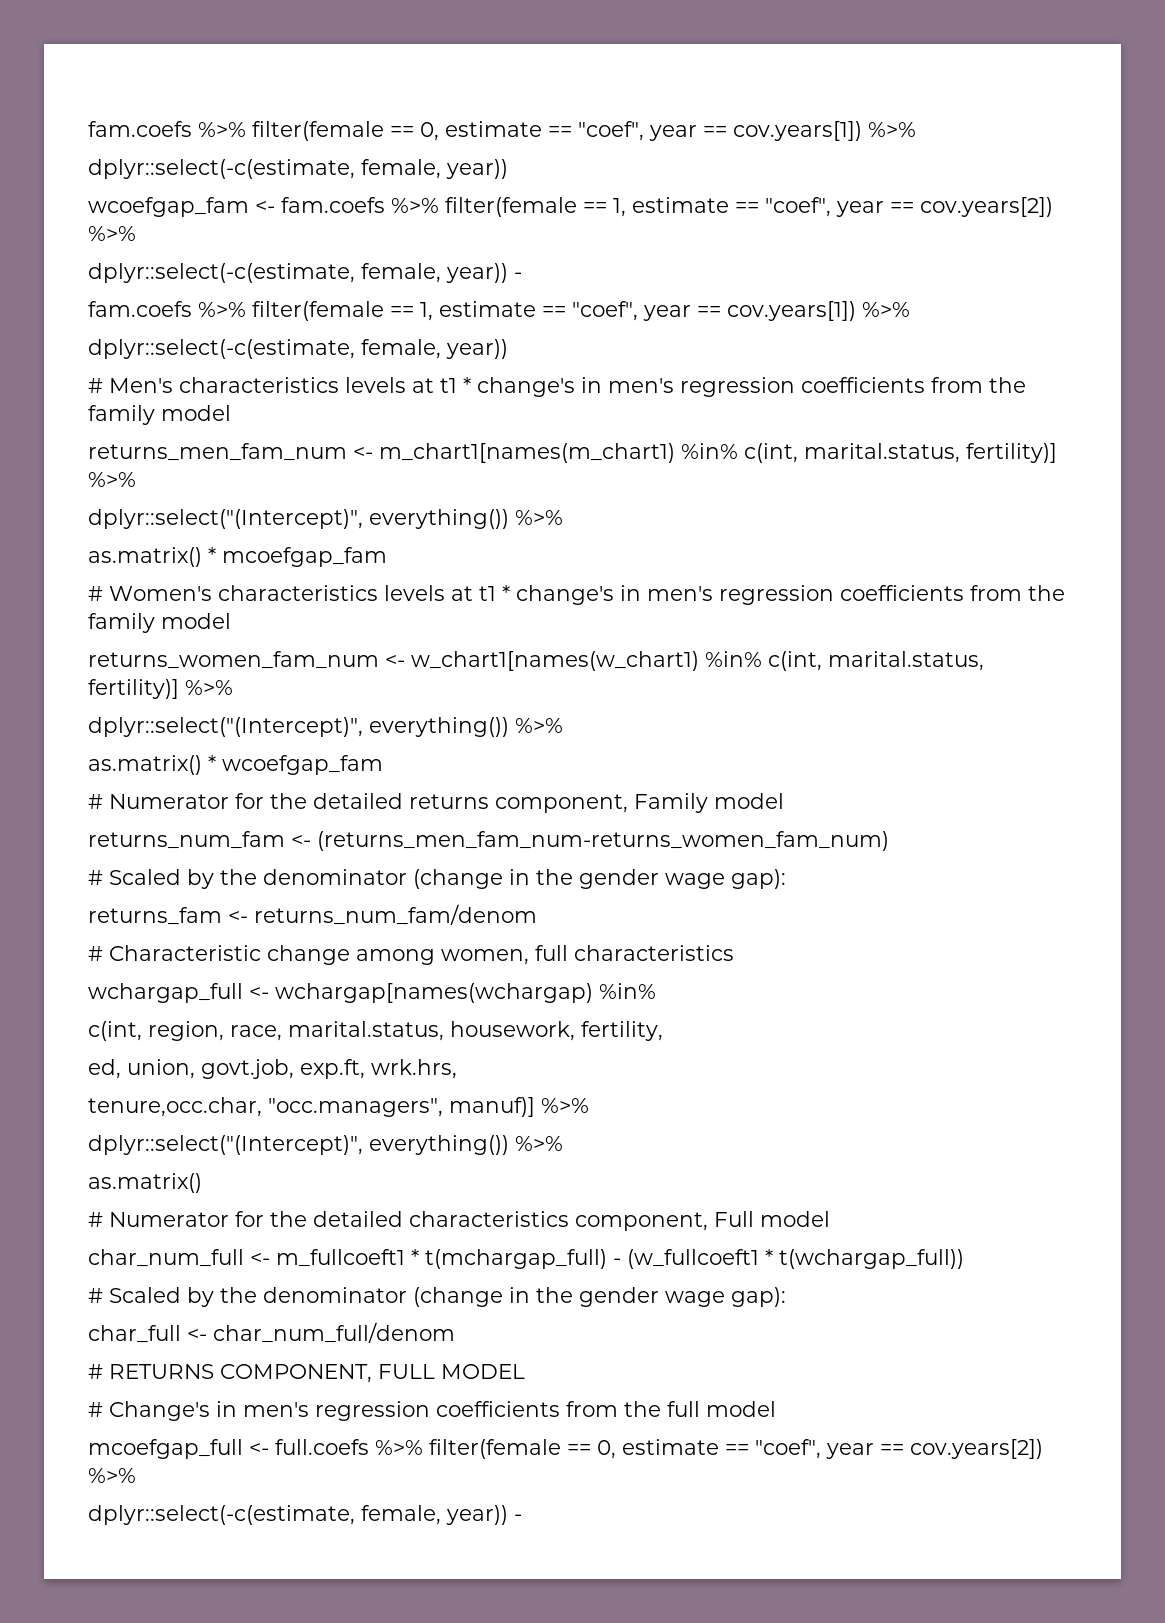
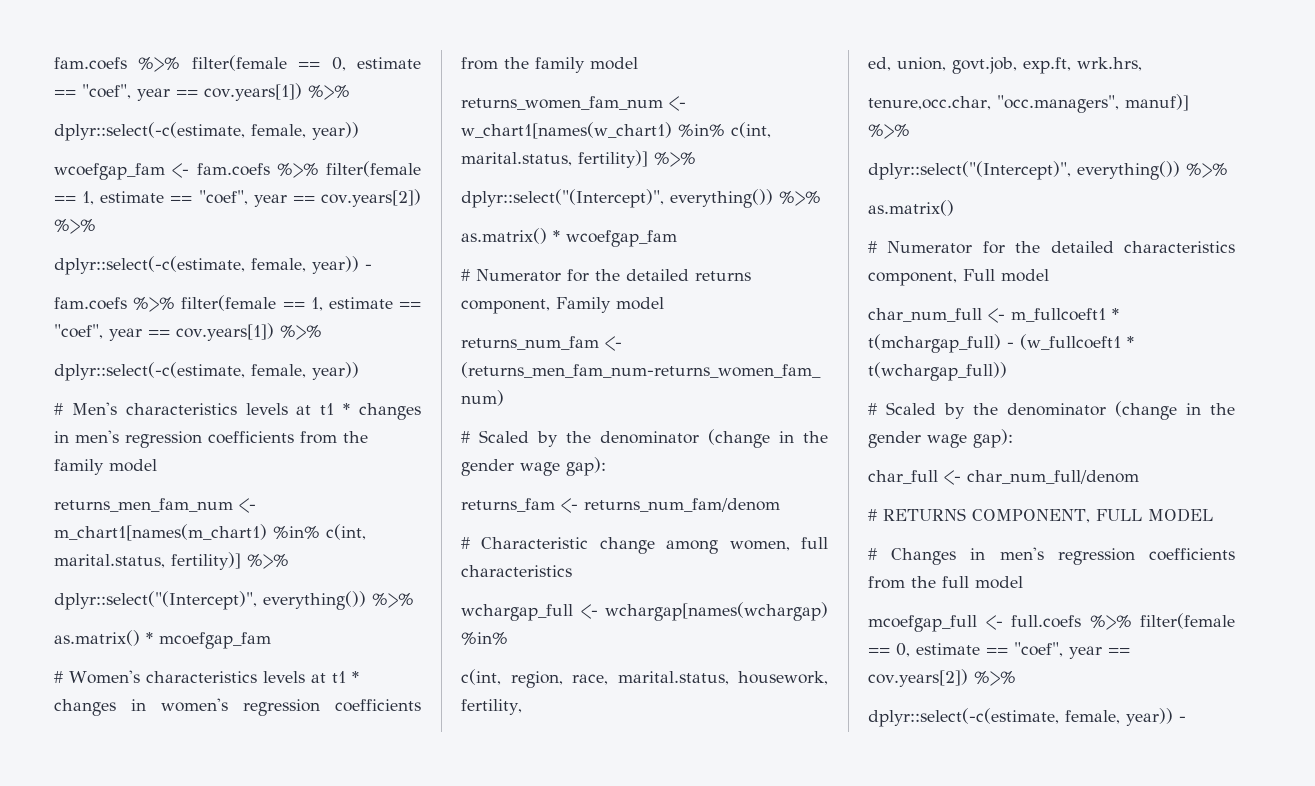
- # Men's characteristics levels at t1 * change's in men's regression coefficients from the family model
+ # Men's characteristics levels at t1 * changes in men's regression coefficients from the family model
- # Women's characteristics levels at t1 * change's in men's regression coefficients from the family model
+ # Women's characteristics levels at t1 * changes in women's regression coefficients from the family model
- # Change's in men's regression coefficients from the full model
+ # Changes in men's regression coefficients from the full model

